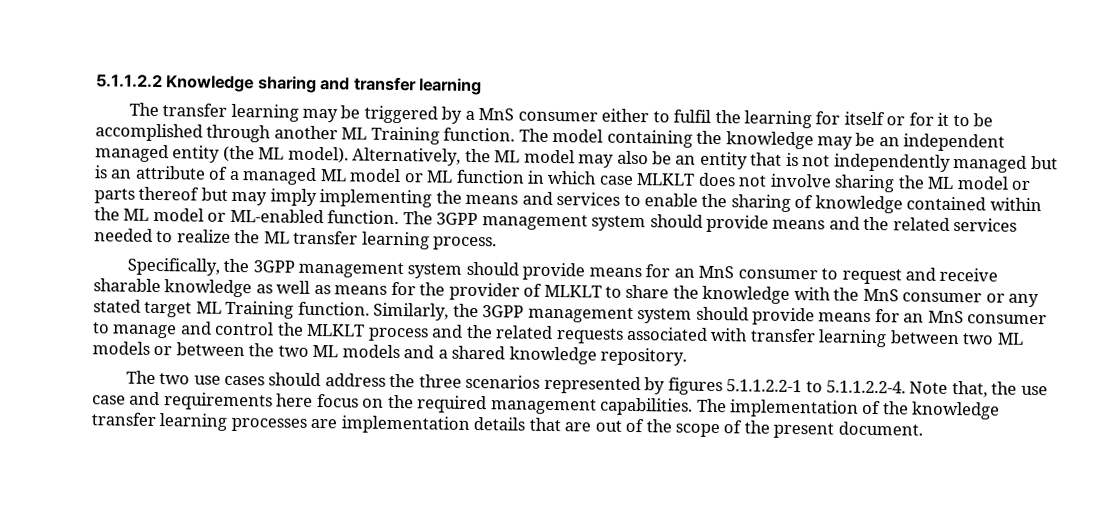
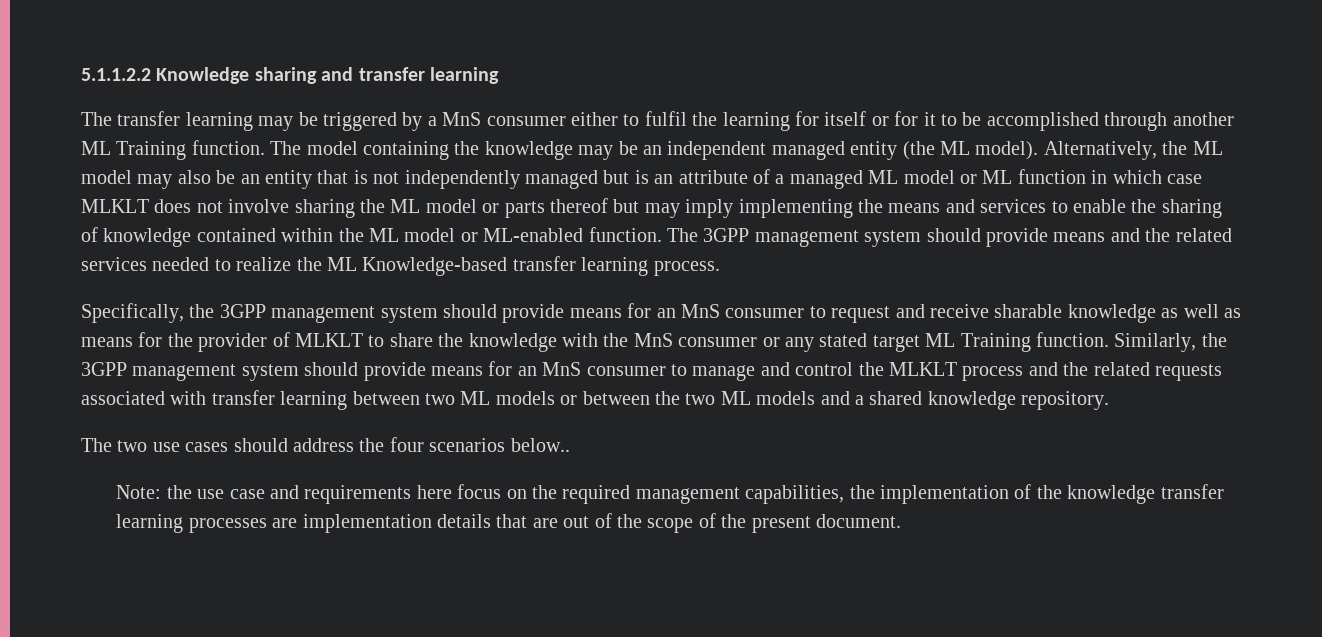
- The 3GPP management system should provide means and the related services needed to realize the ML transfer learning process.
+ The 3GPP management system should provide means and the related services needed to realize the ML Knowledge-based transfer learning process.
- The two use cases should address the three scenarios represented by figures 5.1.1.2.2-1 to 5.1.1.2.2-4. Note that, the use case and requirements here focus on the required management capabilities. The implementation of the knowledge transfer learning processes are implementation details that are out of the scope of the present document.
+ The two use cases should address the four scenarios below..
+ Note: the use case and requirements here focus on the required management capabilities, the implementation of the knowledge transfer learning processes are implementation details that are out of the scope of the present document.

